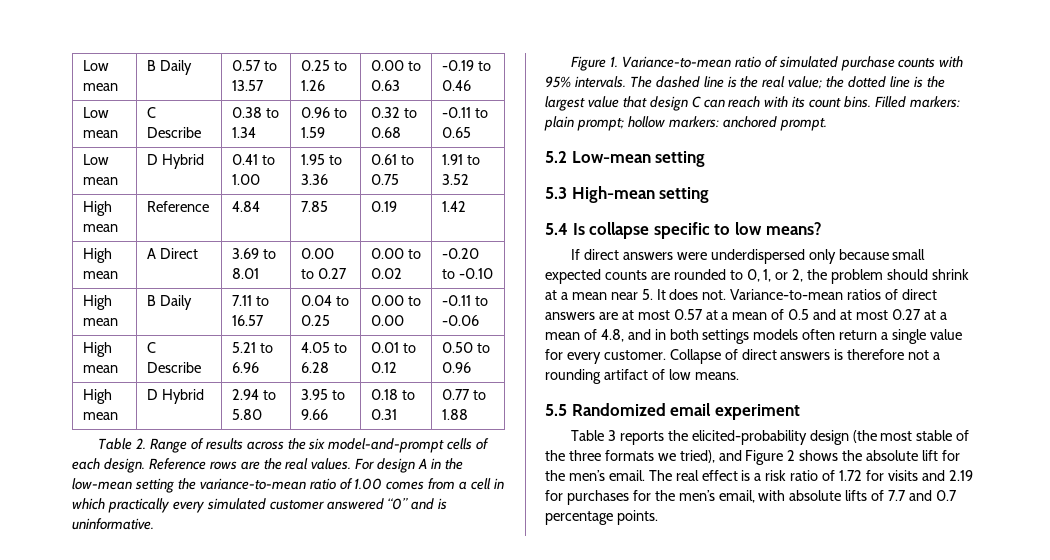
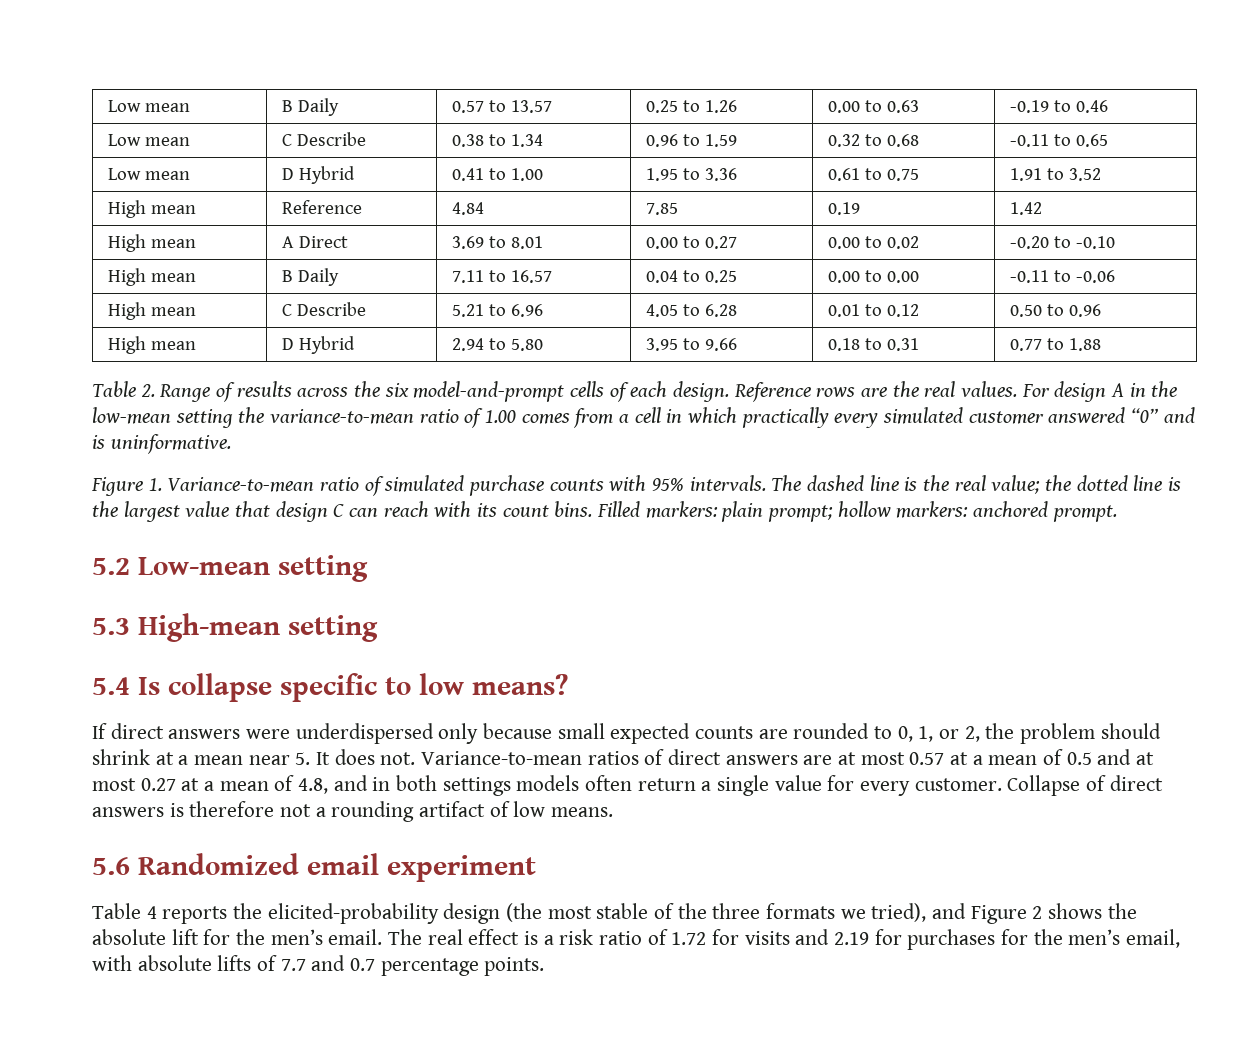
- 5.5 Randomized email experiment
+ 5.6 Randomized email experiment
- Table 3 reports the elicited-probability design (the most stable of the three formats we tried), and Figure 2 shows the absolute lift for the men’s email.
+ Table 4 reports the elicited-probability design (the most stable of the three formats we tried), and Figure 2 shows the absolute lift for the men’s email.

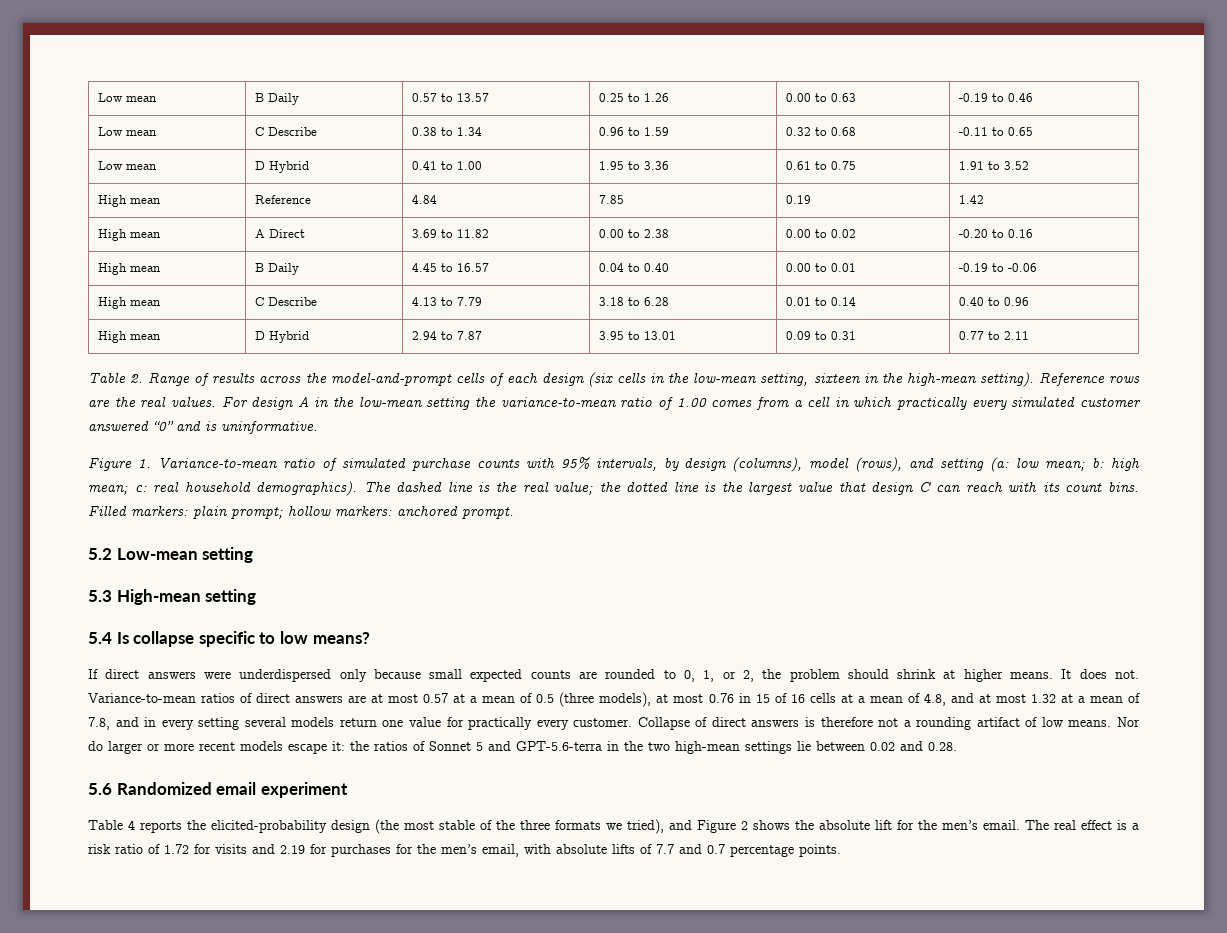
- High mean | A Direct | 3.69 to 8.01 | 0.00 to 0.27 | 0.00 to 0.02 | -0.20 to -0.10
+ High mean | A Direct | 3.69 to 11.82 | 0.00 to 2.38 | 0.00 to 0.02 | -0.20 to 0.16
- High mean | B Daily | 7.11 to 16.57 | 0.04 to 0.25 | 0.00 to 0.00 | -0.11 to -0.06
+ High mean | B Daily | 4.45 to 16.57 | 0.04 to 0.40 | 0.00 to 0.01 | -0.19 to -0.06
- High mean | C Describe | 5.21 to 6.96 | 4.05 to 6.28 | 0.01 to 0.12 | 0.50 to 0.96
+ High mean | C Describe | 4.13 to 7.79 | 3.18 to 6.28 | 0.01 to 0.14 | 0.40 to 0.96
- High mean | D Hybrid | 2.94 to 5.80 | 3.95 to 9.66 | 0.18 to 0.31 | 0.77 to 1.88
+ High mean | D Hybrid | 2.94 to 7.87 | 3.95 to 13.01 | 0.09 to 0.31 | 0.77 to 2.11
- Table 2. Range of results across the six model-and-prompt cells of each design.
+ Table 2. Range of results across the model-and-prompt cells of each design (six cells in the low-mean setting, sixteen in the high-mean setting).
- Figure 1. Variance-to-mean ratio of simulated purchase counts with 95% intervals.
+ Figure 1. Variance-to-mean ratio of simulated purchase counts with 95% intervals, by design (columns), model (rows), and setting (a: low mean; b: high mean; c: real household demographics).
- If direct answers were underdispersed only because small expected counts are rounded to 0, 1, or 2, the problem should shrink at a mean near 5. It does not.
+ If direct answers were underdispersed only because small expected counts are rounded to 0, 1, or 2, the problem should shrink at higher means. It does not.
- Variance-to-mean ratios of direct answers are at most 0.57 at a mean of 0.5 and at most 0.27 at a mean of 4.8, and in both settings models often return a single value for every customer.
+ Variance-to-mean ratios of direct answers are at most 0.57 at a mean of 0.5 (three models), at most 0.76 in 15 of 16 cells at a mean of 4.8, and at most 1.32 at a mean of 7.8, and in every setting several models return one value for practically every customer.
+ Nor do larger or more recent models escape it: the ratios of Sonnet 5 and GPT-5.6-terra in the two high-mean settings lie between 0.02 and 0.28.

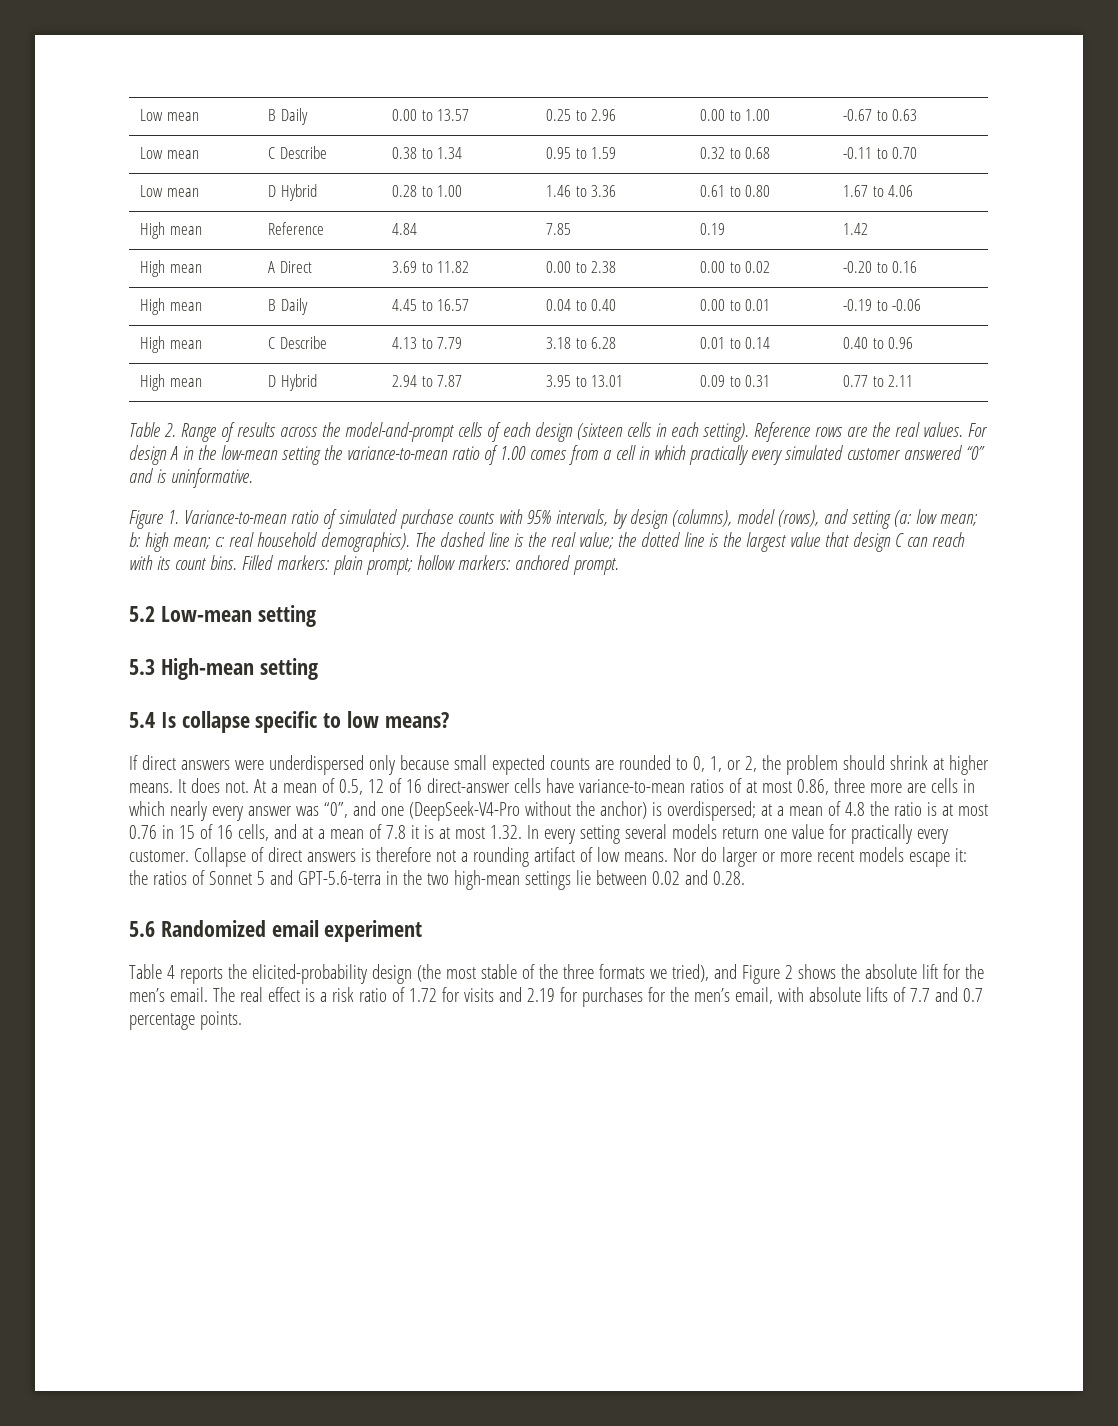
- Low mean | B Daily | 0.57 to 13.57 | 0.25 to 1.26 | 0.00 to 0.63 | -0.19 to 0.46
+ Low mean | B Daily | 0.00 to 13.57 | 0.25 to 2.96 | 0.00 to 1.00 | -0.67 to 0.63
- Low mean | C Describe | 0.38 to 1.34 | 0.96 to 1.59 | 0.32 to 0.68 | -0.11 to 0.65
+ Low mean | C Describe | 0.38 to 1.34 | 0.95 to 1.59 | 0.32 to 0.68 | -0.11 to 0.70
- Low mean | D Hybrid | 0.41 to 1.00 | 1.95 to 3.36 | 0.61 to 0.75 | 1.91 to 3.52
+ Low mean | D Hybrid | 0.28 to 1.00 | 1.46 to 3.36 | 0.61 to 0.80 | 1.67 to 4.06
- Table 2. Range of results across the model-and-prompt cells of each design (six cells in the low-mean setting, sixteen in the high-mean setting).
+ Table 2. Range of results across the model-and-prompt cells of each design (sixteen cells in each setting).
- Variance-to-mean ratios of direct answers are at most 0.57 at a mean of 0.5 (three models), at most 0.76 in 15 of 16 cells at a mean of 4.8, and at most 1.32 at a mean of 7.8, and in every setting several models return one value for practically every customer.
+ At a mean of 0.5, 12 of 16 direct-answer cells have variance-to-mean ratios of at most 0.86, three more are cells in which nearly every answer was “0”, and one (DeepSeek-V4-Pro without the anchor) is overdispersed; at a mean of 4.8 the ratio is at most 0.76 in 15 of 16 cells, and at a mean of 7.8 it is at most 1.32. In every setting several models return one value for practically every customer.

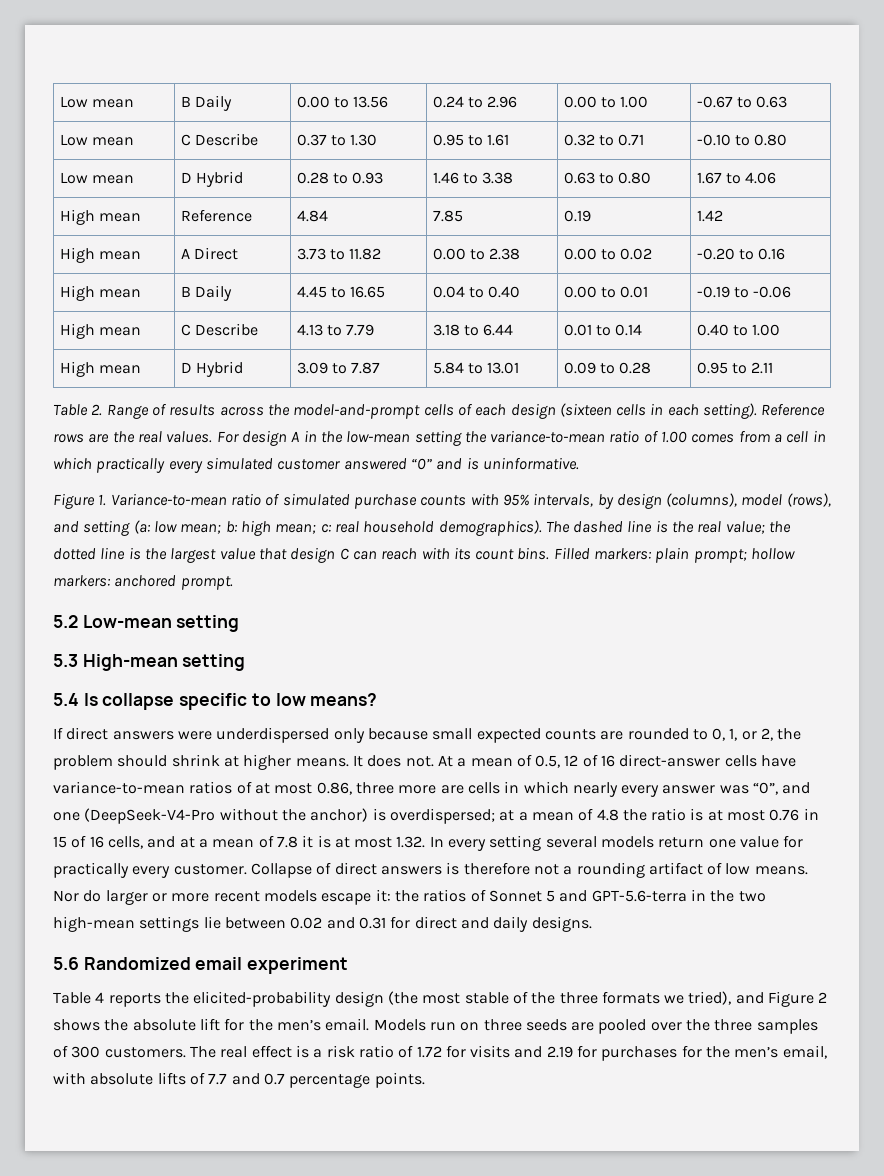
- Low mean | B Daily | 0.00 to 13.57 | 0.25 to 2.96 | 0.00 to 1.00 | -0.67 to 0.63
+ Low mean | B Daily | 0.00 to 13.56 | 0.24 to 2.96 | 0.00 to 1.00 | -0.67 to 0.63
- Low mean | C Describe | 0.38 to 1.34 | 0.95 to 1.59 | 0.32 to 0.68 | -0.11 to 0.70
+ Low mean | C Describe | 0.37 to 1.30 | 0.95 to 1.61 | 0.32 to 0.71 | -0.10 to 0.80
- Low mean | D Hybrid | 0.28 to 1.00 | 1.46 to 3.36 | 0.61 to 0.80 | 1.67 to 4.06
+ Low mean | D Hybrid | 0.28 to 0.93 | 1.46 to 3.38 | 0.63 to 0.80 | 1.67 to 4.06
- High mean | A Direct | 3.69 to 11.82 | 0.00 to 2.38 | 0.00 to 0.02 | -0.20 to 0.16
+ High mean | A Direct | 3.73 to 11.82 | 0.00 to 2.38 | 0.00 to 0.02 | -0.20 to 0.16
- High mean | B Daily | 4.45 to 16.57 | 0.04 to 0.40 | 0.00 to 0.01 | -0.19 to -0.06
+ High mean | B Daily | 4.45 to 16.65 | 0.04 to 0.40 | 0.00 to 0.01 | -0.19 to -0.06
- High mean | C Describe | 4.13 to 7.79 | 3.18 to 6.28 | 0.01 to 0.14 | 0.40 to 0.96
+ High mean | C Describe | 4.13 to 7.79 | 3.18 to 6.44 | 0.01 to 0.14 | 0.40 to 1.00
- High mean | D Hybrid | 2.94 to 7.87 | 3.95 to 13.01 | 0.09 to 0.31 | 0.77 to 2.11
+ High mean | D Hybrid | 3.09 to 7.87 | 5.84 to 13.01 | 0.09 to 0.28 | 0.95 to 2.11
- Nor do larger or more recent models escape it: the ratios of Sonnet 5 and GPT-5.6-terra in the two high-mean settings lie between 0.02 and 0.28.
+ Nor do larger or more recent models escape it: the ratios of Sonnet 5 and GPT-5.6-terra in the two high-mean settings lie between 0.02 and 0.31 for direct and daily designs.
+ Models run on three seeds are pooled over the three samples of 300 customers.

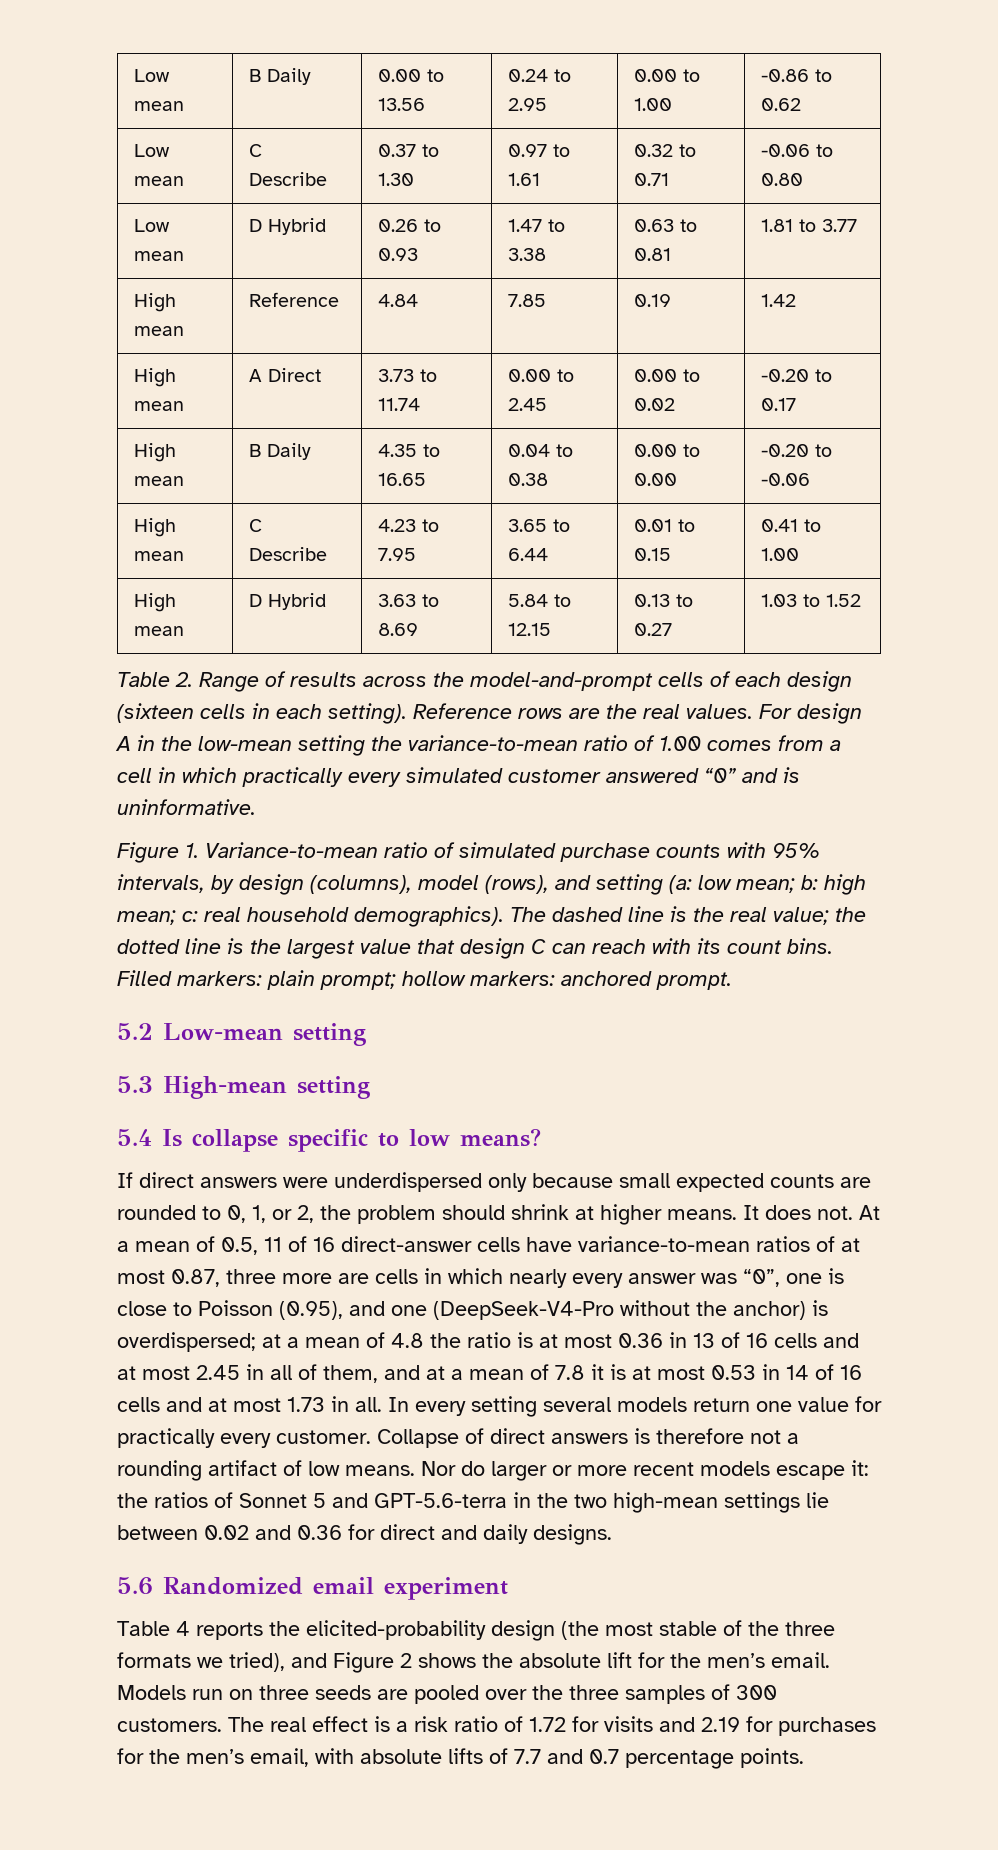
- Low mean | B Daily | 0.00 to 13.56 | 0.24 to 2.96 | 0.00 to 1.00 | -0.67 to 0.63
+ Low mean | B Daily | 0.00 to 13.56 | 0.24 to 2.95 | 0.00 to 1.00 | -0.86 to 0.62
- Low mean | C Describe | 0.37 to 1.30 | 0.95 to 1.61 | 0.32 to 0.71 | -0.10 to 0.80
+ Low mean | C Describe | 0.37 to 1.30 | 0.97 to 1.61 | 0.32 to 0.71 | -0.06 to 0.80
- Low mean | D Hybrid | 0.28 to 0.93 | 1.46 to 3.38 | 0.63 to 0.80 | 1.67 to 4.06
+ Low mean | D Hybrid | 0.26 to 0.93 | 1.47 to 3.38 | 0.63 to 0.81 | 1.81 to 3.77
- High mean | A Direct | 3.73 to 11.82 | 0.00 to 2.38 | 0.00 to 0.02 | -0.20 to 0.16
+ High mean | A Direct | 3.73 to 11.74 | 0.00 to 2.45 | 0.00 to 0.02 | -0.20 to 0.17
- High mean | B Daily | 4.45 to 16.65 | 0.04 to 0.40 | 0.00 to 0.01 | -0.19 to -0.06
+ High mean | B Daily | 4.35 to 16.65 | 0.04 to 0.38 | 0.00 to 0.00 | -0.20 to -0.06
- High mean | C Describe | 4.13 to 7.79 | 3.18 to 6.44 | 0.01 to 0.14 | 0.40 to 1.00
+ High mean | C Describe | 4.23 to 7.95 | 3.65 to 6.44 | 0.01 to 0.15 | 0.41 to 1.00
- High mean | D Hybrid | 3.09 to 7.87 | 5.84 to 13.01 | 0.09 to 0.28 | 0.95 to 2.11
+ High mean | D Hybrid | 3.63 to 8.69 | 5.84 to 12.15 | 0.13 to 0.27 | 1.03 to 1.52
- At a mean of 0.5, 12 of 16 direct-answer cells have variance-to-mean ratios of at most 0.86, three more are cells in which nearly every answer was “0”, and one (DeepSeek-V4-Pro without the anchor) is overdispersed;
+ At a mean of 0.5, 11 of 16 direct-answer cells have variance-to-mean ratios of at most 0.87, three more are cells in which nearly every answer was “0”, one is close to Poisson (0.95), and one (DeepSeek-V4-Pro without the anchor) is overdispersed;
- at a mean of 4.8 the ratio is at most 0.76 in 15 of 16 cells, and at a mean of 7.8 it is at most 1.32. In every setting several models return one value for practically every customer.
+ at a mean of 4.8 the ratio is at most 0.36 in 13 of 16 cells and at most 2.45 in all of them, and at a mean of 7.8 it is at most 0.53 in 14 of 16 cells and at most 1.73 in all. In every setting several models return one value for practically every customer.
- Nor do larger or more recent models escape it: the ratios of Sonnet 5 and GPT-5.6-terra in the two high-mean settings lie between 0.02 and 0.31 for direct and daily designs.
+ Nor do larger or more recent models escape it: the ratios of Sonnet 5 and GPT-5.6-terra in the two high-mean settings lie between 0.02 and 0.36 for direct and daily designs.

